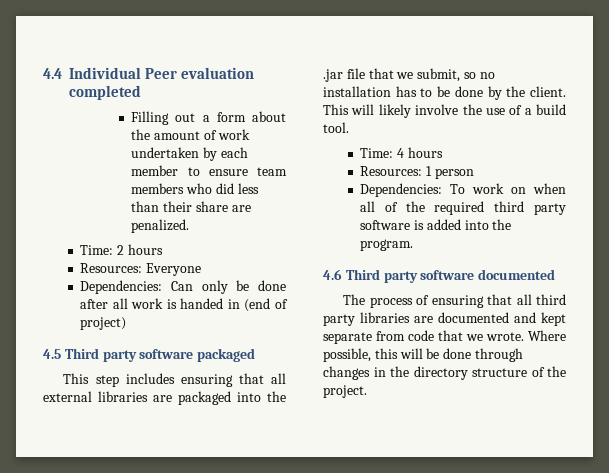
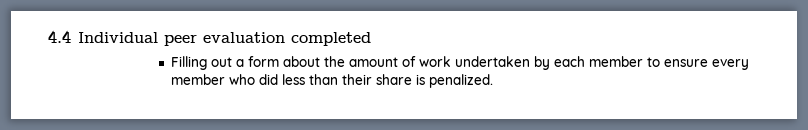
- 4.4 Individual Peer evaluation completed
+ 4.4 Individual peer evaluation completed
- Filling out a form about the amount of work undertaken by each member to ensure team members who did less than their share are penalized.
+ Filling out a form about the amount of work undertaken by each member to ensure every member who did less than their share is penalized.
- Time: 2 hours
- Resources: Everyone
- Dependencies: Can only be done after all work is handed in (end of project)
- 4.5 Third party software packaged
- This step includes ensuring that all external libraries are packaged into the .jar file that we submit, so no installation has to be done by the client. This will likely involve the use of a build tool.
- Time: 4 hours
- Resources: 1 person
- Dependencies: To work on when all of the required third party software is added into the program.
- 4.6 Third party software documented
- The process of ensuring that all third party libraries are documented and kept separate from code that we wrote. Where possible, this will be done through changes in the directory structure of the project.

